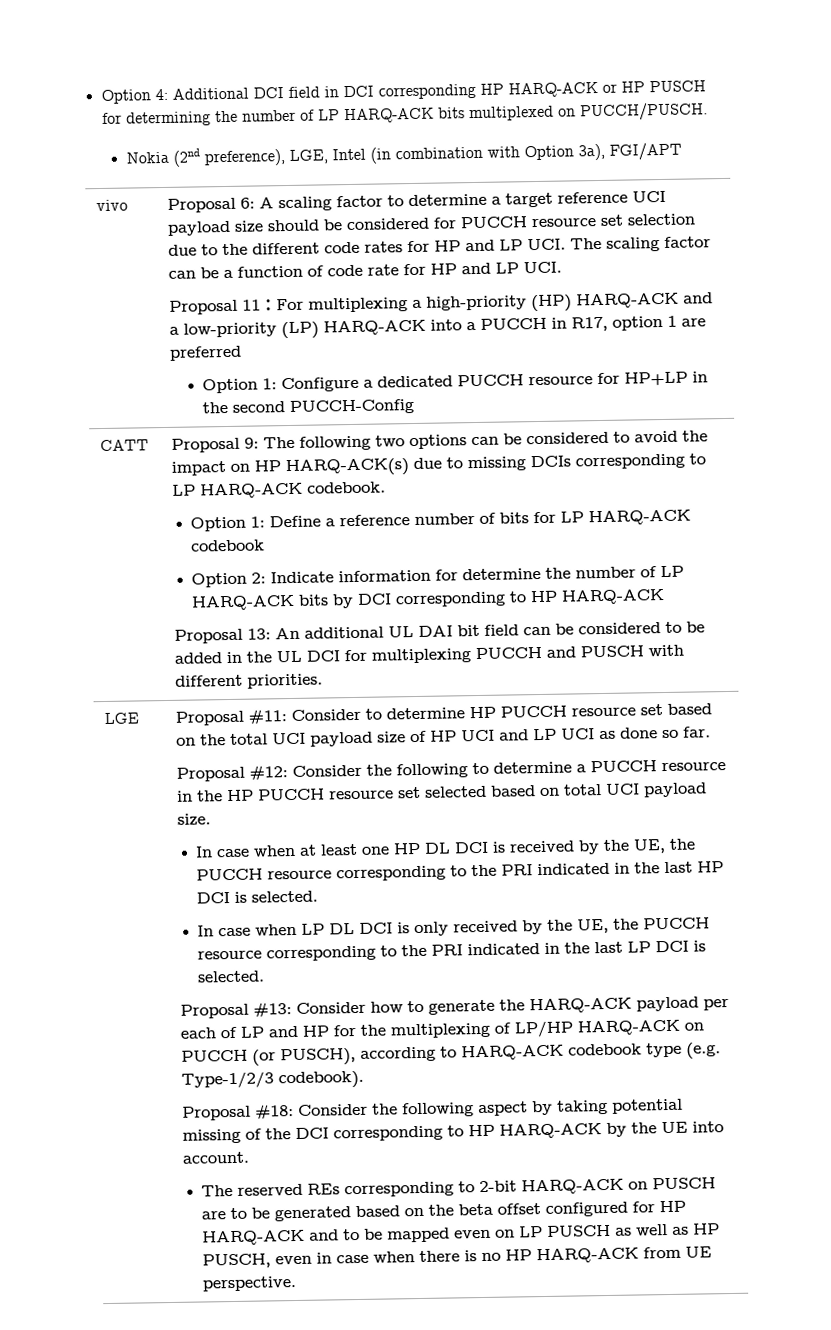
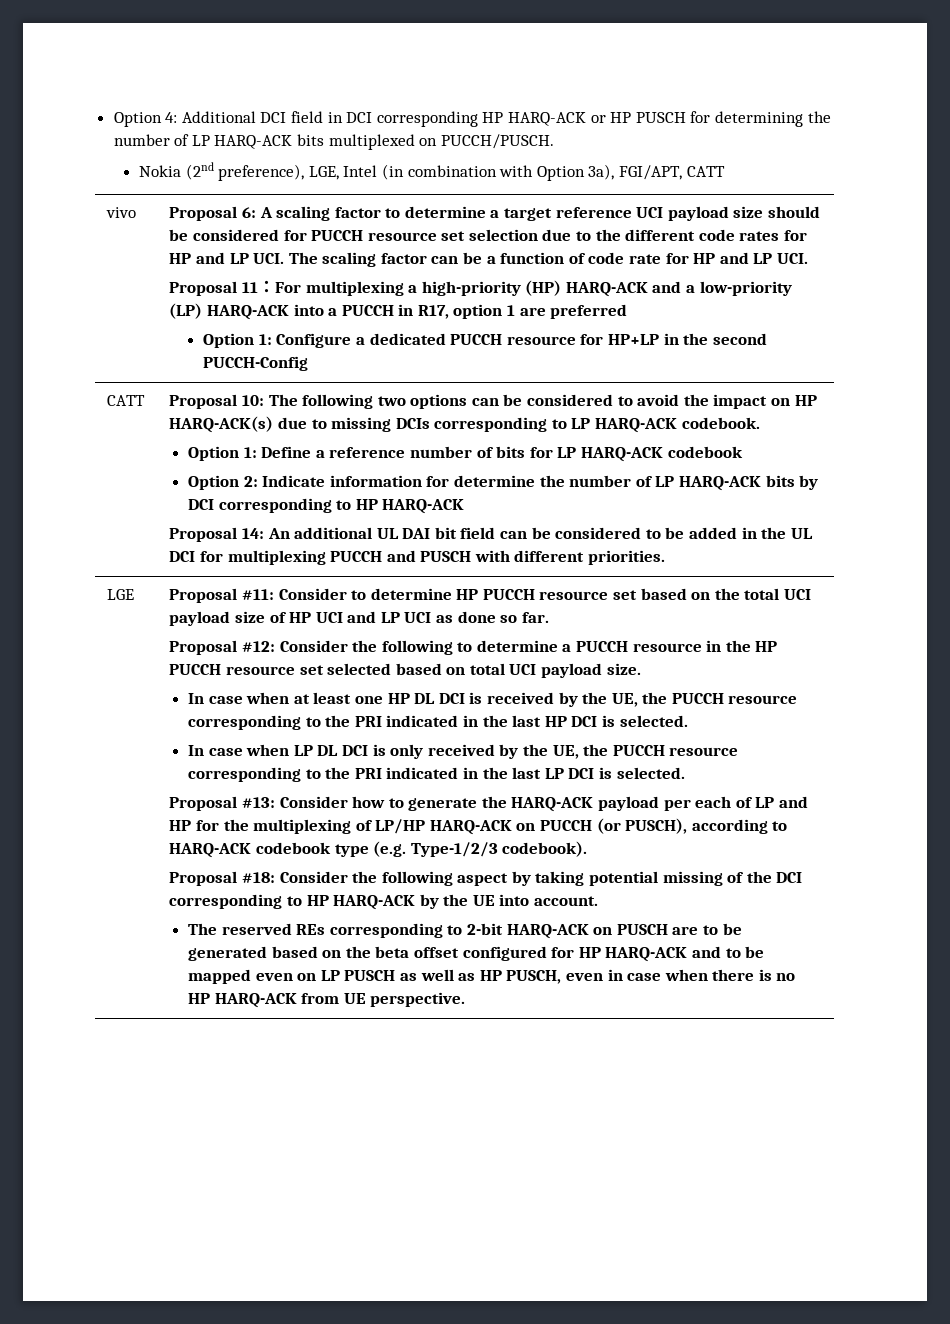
- Nokia (2nd preference), LGE, Intel (in combination with Option 3a), FGI/APT
+ Nokia (2nd preference), LGE, Intel (in combination with Option 3a), FGI/APT, CATT
- Proposal 9: The following two options can be considered to avoid the impact on HP HARQ-ACK(s) due to missing DCIs corresponding to LP HARQ-ACK codebook.
+ Proposal 10: The following two options can be considered to avoid the impact on HP HARQ-ACK(s) due to missing DCIs corresponding to LP HARQ-ACK codebook.
- Proposal 13: An additional UL DAI bit field can be considered to be added in the UL DCI for multiplexing PUCCH and PUSCH with different priorities.
+ Proposal 14: An additional UL DAI bit field can be considered to be added in the UL DCI for multiplexing PUCCH and PUSCH with different priorities.

